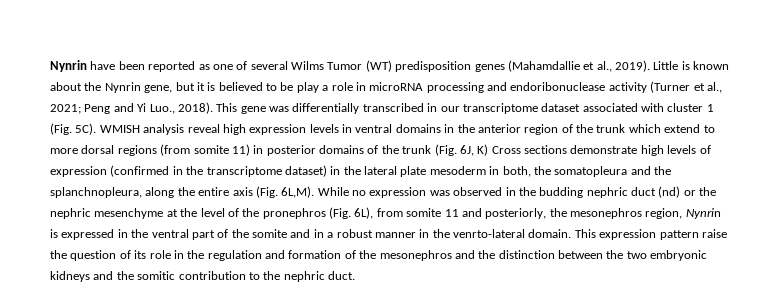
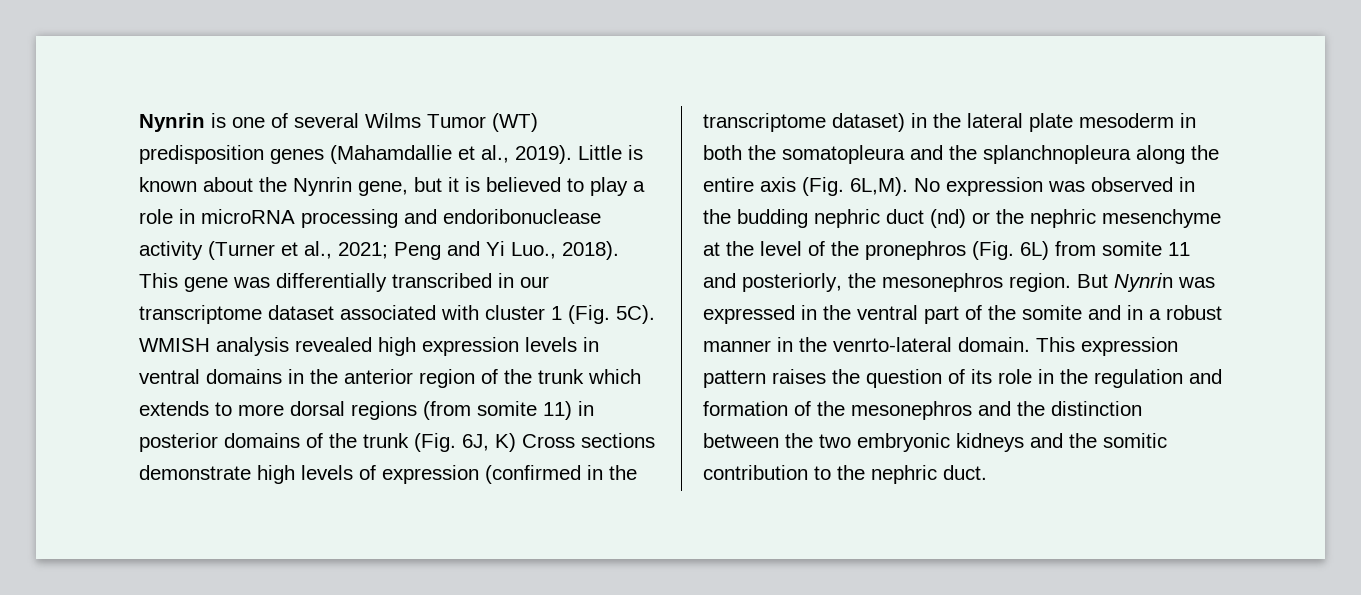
- Nynrin have been reported as one of several Wilms Tumor (WT) predisposition genes (Mahamdallie et al., 2019).
+ Nynrin is one of several Wilms Tumor (WT) predisposition genes (Mahamdallie et al., 2019).
- Little is known about the Nynrin gene, but it is believed to be play a role in microRNA processing and endoribonuclease activity (Turner et al., 2021; Peng and Yi Luo., 2018).
+ Little is known about the Nynrin gene, but it is believed to play a role in microRNA processing and endoribonuclease activity (Turner et al., 2021; Peng and Yi Luo., 2018).
- WMISH analysis reveal high expression levels in ventral domains in the anterior region of the trunk which extend to more dorsal regions (from somite 11) in posterior domains of the trunk (Fig. 6J, K) Cross sections demonstrate high levels of expression (confirmed in the transcriptome dataset) in the lateral plate mesoderm in both, the somatopleura and the splanchnopleura, along the entire axis (Fig. 6L,M).
+ WMISH analysis revealed high expression levels in ventral domains in the anterior region of the trunk which extends to more dorsal regions (from somite 11) in posterior domains of the trunk (Fig. 6J, K) Cross sections demonstrate high levels of expression (confirmed in the transcriptome dataset) in the lateral plate mesoderm in both the somatopleura and the splanchnopleura along the entire axis (Fig. 6L,M).
- While no expression was observed in the budding nephric duct (nd) or the nephric mesenchyme at the level of the pronephros (Fig. 6L), from somite 11 and posteriorly, the mesonephros region, Nynrin is expressed in the ventral part of the somite and in a robust manner in the venrto-lateral domain.
+ No expression was observed in the budding nephric duct (nd) or the nephric mesenchyme at the level of the pronephros (Fig. 6L) from somite 11 and posteriorly, the mesonephros region. But Nynrin was expressed in the ventral part of the somite and in a robust manner in the venrto-lateral domain.
- This expression pattern raise the question of its role in the regulation and formation of the mesonephros and the distinction between the two embryonic kidneys and the somitic contribution to the nephric duct.
+ This expression pattern raises the question of its role in the regulation and formation of the mesonephros and the distinction between the two embryonic kidneys and the somitic contribution to the nephric duct.

